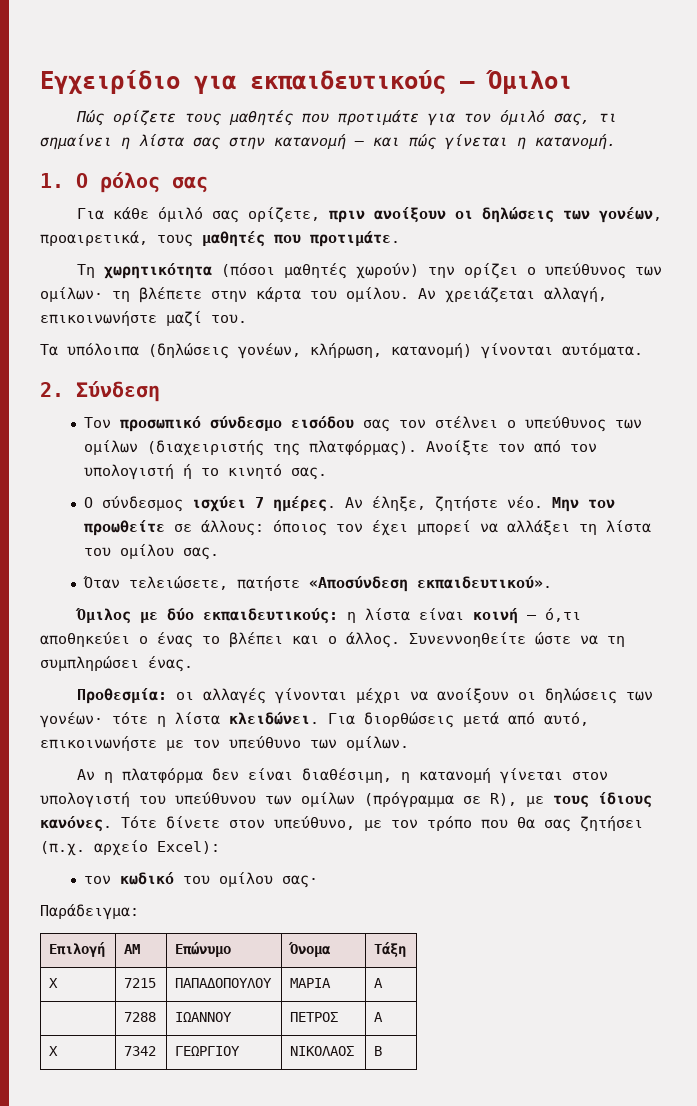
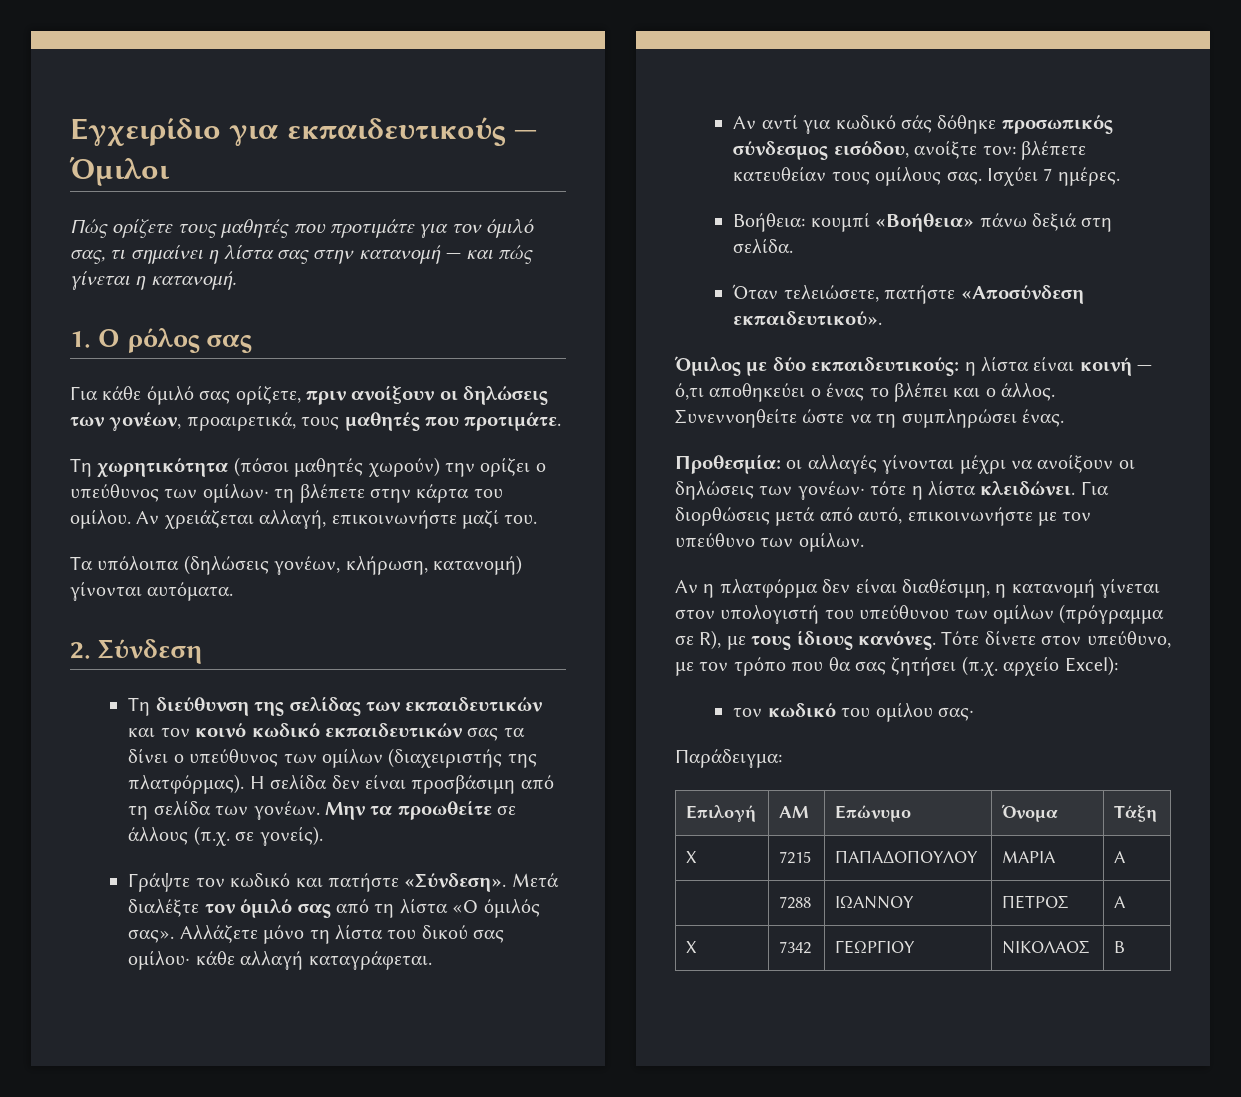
- Τον προσωπικό σύνδεσμο εισόδου σας τον στέλνει ο υπεύθυνος των ομίλων (διαχειριστής της πλατφόρμας).
+ Τη διεύθυνση της σελίδας των εκπαιδευτικών και τον κοινό κωδικό εκπαιδευτικών σας τα δίνει ο υπεύθυνος των ομίλων (διαχειριστής της πλατφόρμας).
- Ανοίξτε τον από τον υπολογιστή ή το κινητό σας.
- Ο σύνδεσμος ισχύει 7 ημέρες. Αν έληξε, ζητήστε νέο. Μην τον προωθείτε σε άλλους: όποιος τον έχει μπορεί να αλλάξει τη λίστα του ομίλου σας.
+ Η σελίδα δεν είναι προσβάσιμη από τη σελίδα των γονέων. Μην τα προωθείτε σε άλλους (π.χ. σε γονείς).
+ Γράψτε τον κωδικό και πατήστε «Σύνδεση». Μετά διαλέξτε τον όμιλό σας από τη λίστα «Ο όμιλός σας». Αλλάζετε μόνο τη λίστα του δικού σας ομίλου· κάθε αλλαγή καταγράφεται.
+ Αν αντί για κωδικό σάς δόθηκε προσωπικός σύνδεσμος εισόδου, ανοίξτε τον: βλέπετε κατευθείαν τους ομίλους σας. Ισχύει 7 ημέρες.
+ Βοήθεια: κουμπί «Βοήθεια» πάνω δεξιά στη σελίδα.

